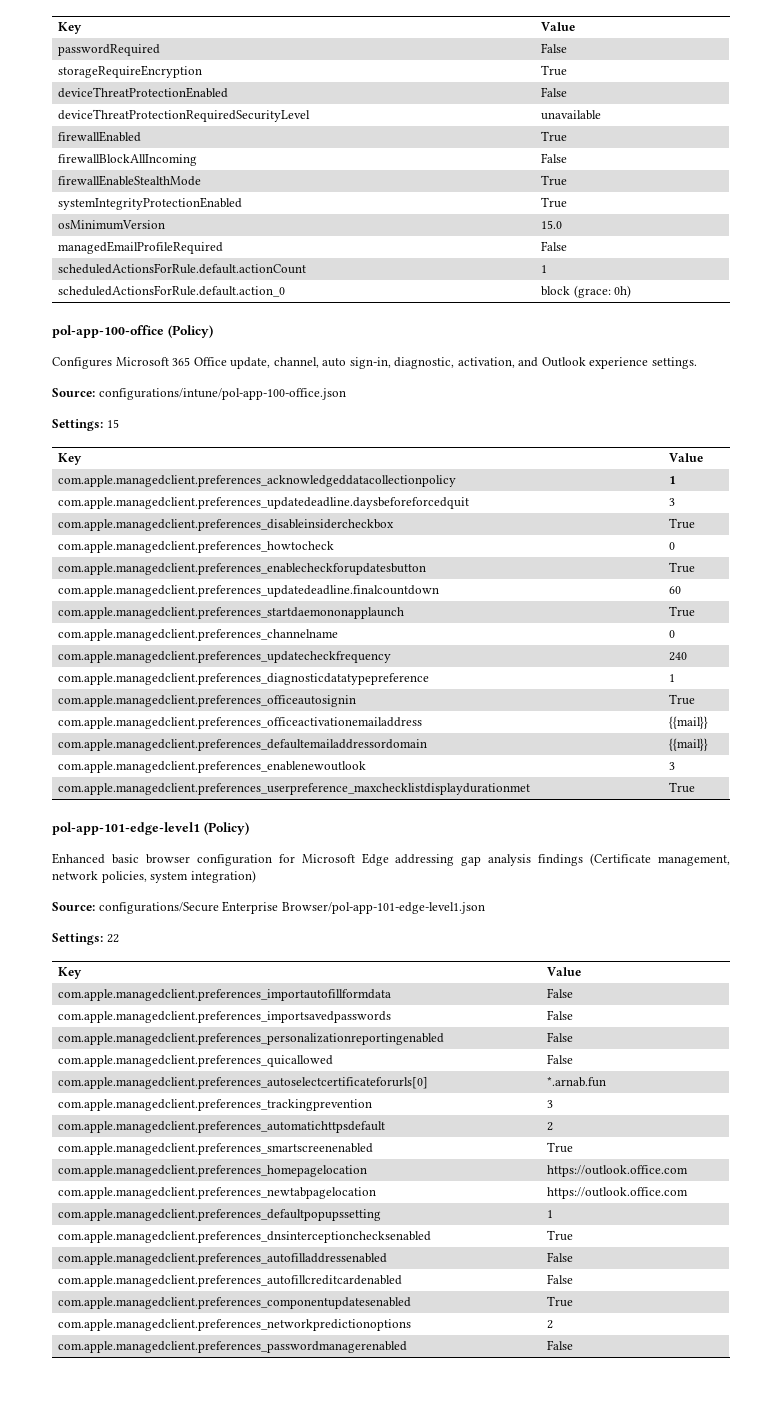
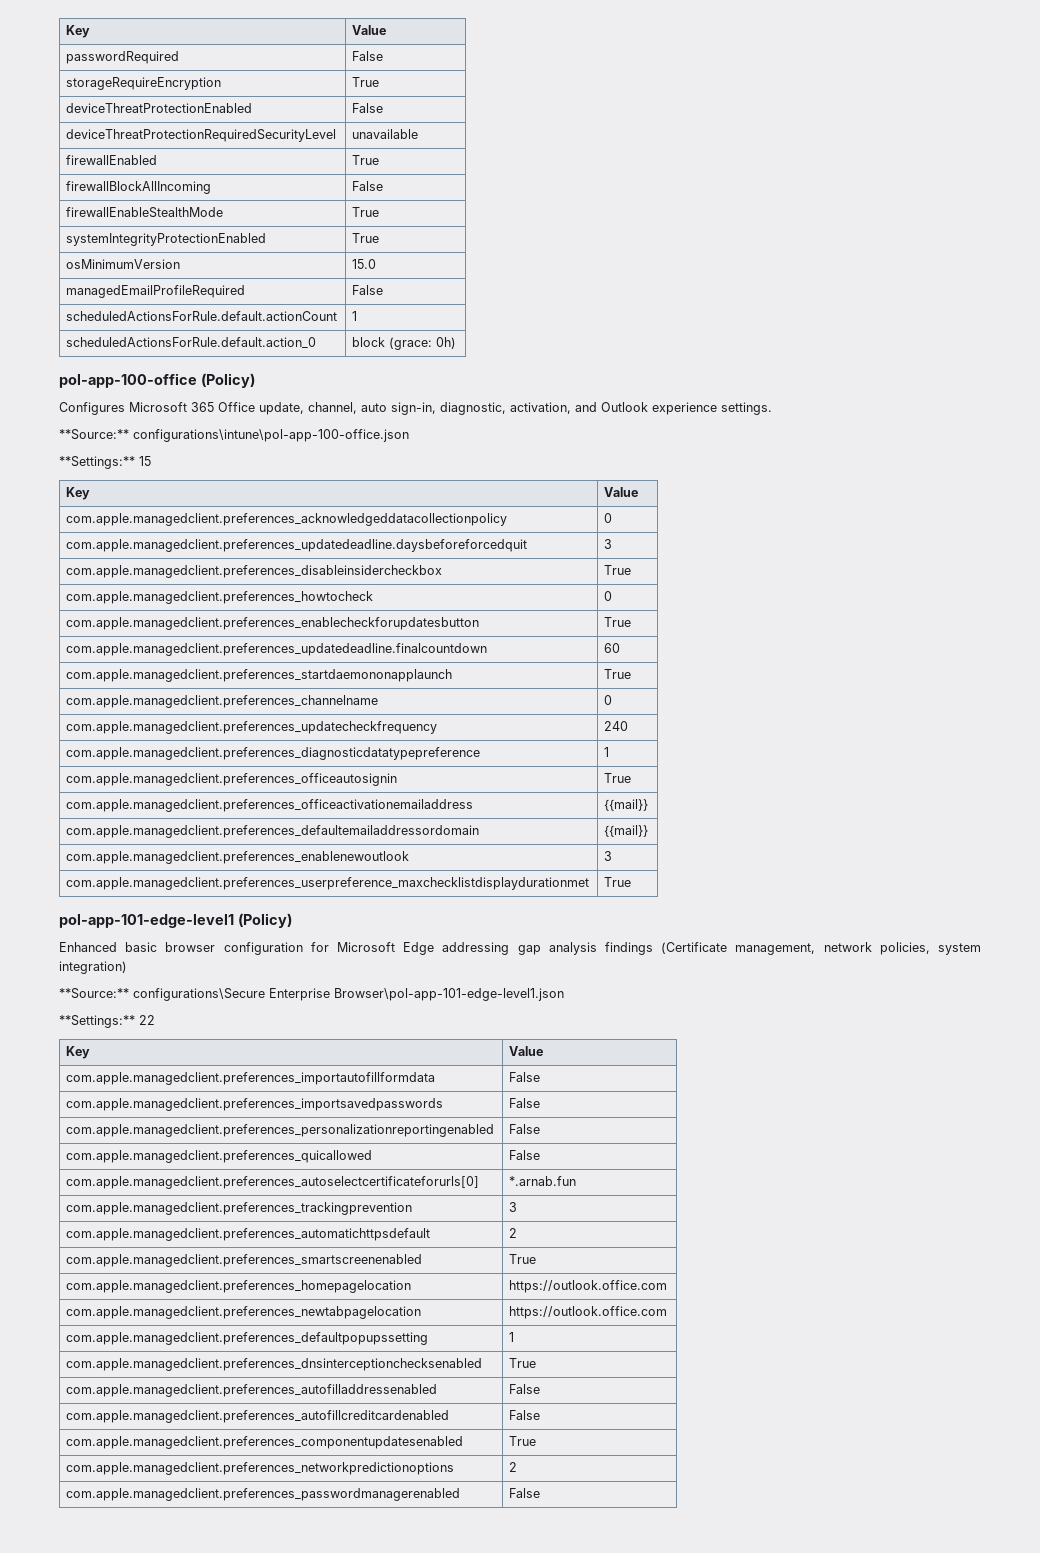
- Source: configurations/intune/pol-app-100-office.json
- Settings: 15
+ **Source:** configurations\intune\pol-app-100-office.json
+ **Settings:** 15
- com.apple.managedclient.preferences_acknowledgeddatacollectionpolicy | 1
+ com.apple.managedclient.preferences_acknowledgeddatacollectionpolicy | 0
- Source: configurations/Secure Enterprise Browser/pol-app-101-edge-level1.json
- Settings: 22
+ **Source:** configurations\Secure Enterprise Browser\pol-app-101-edge-level1.json
+ **Settings:** 22

